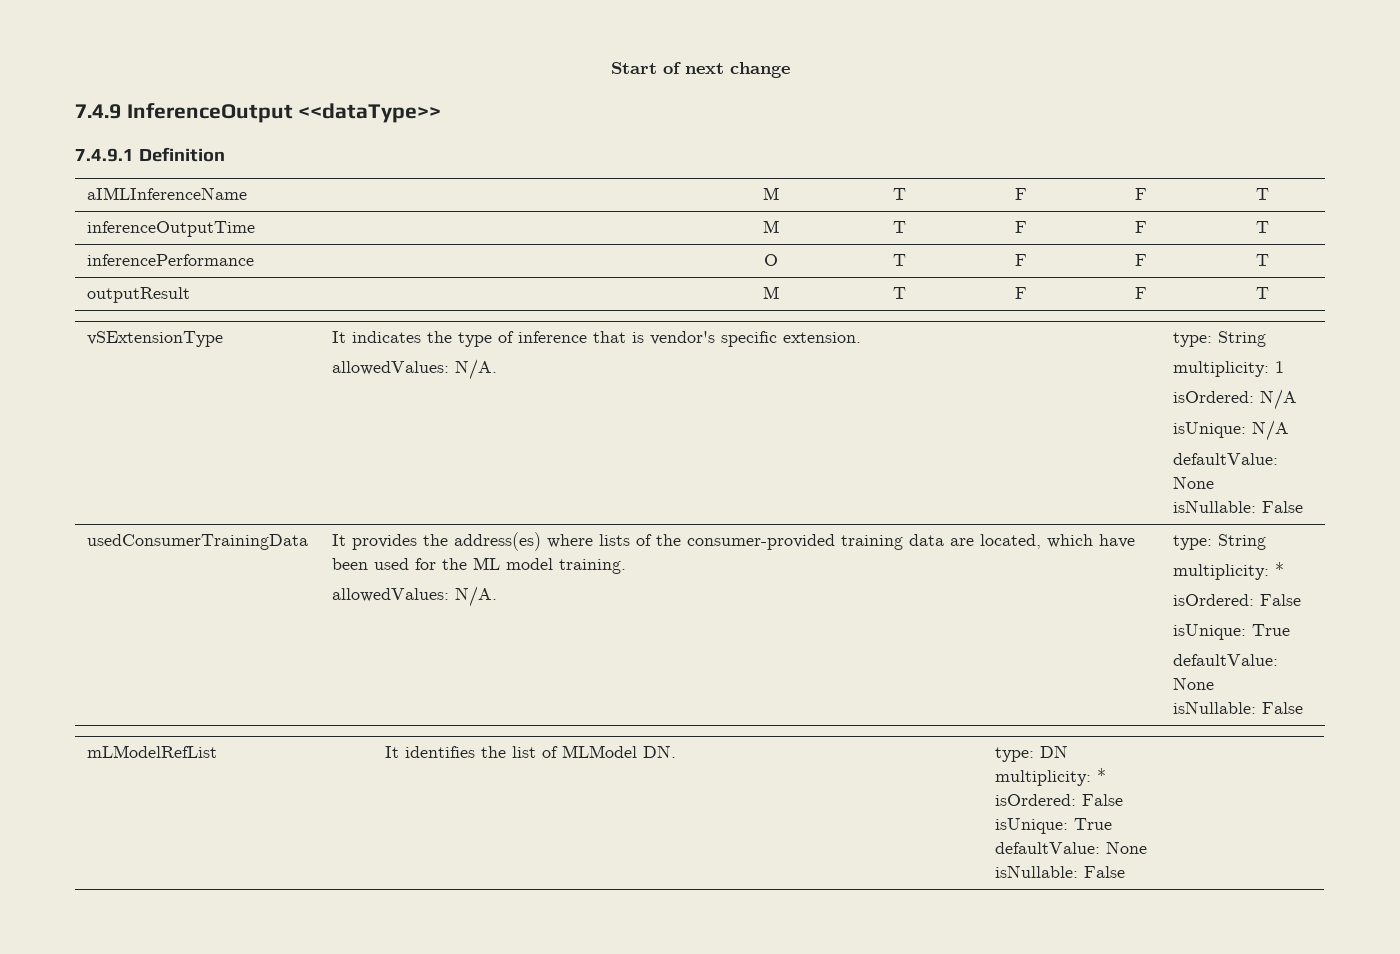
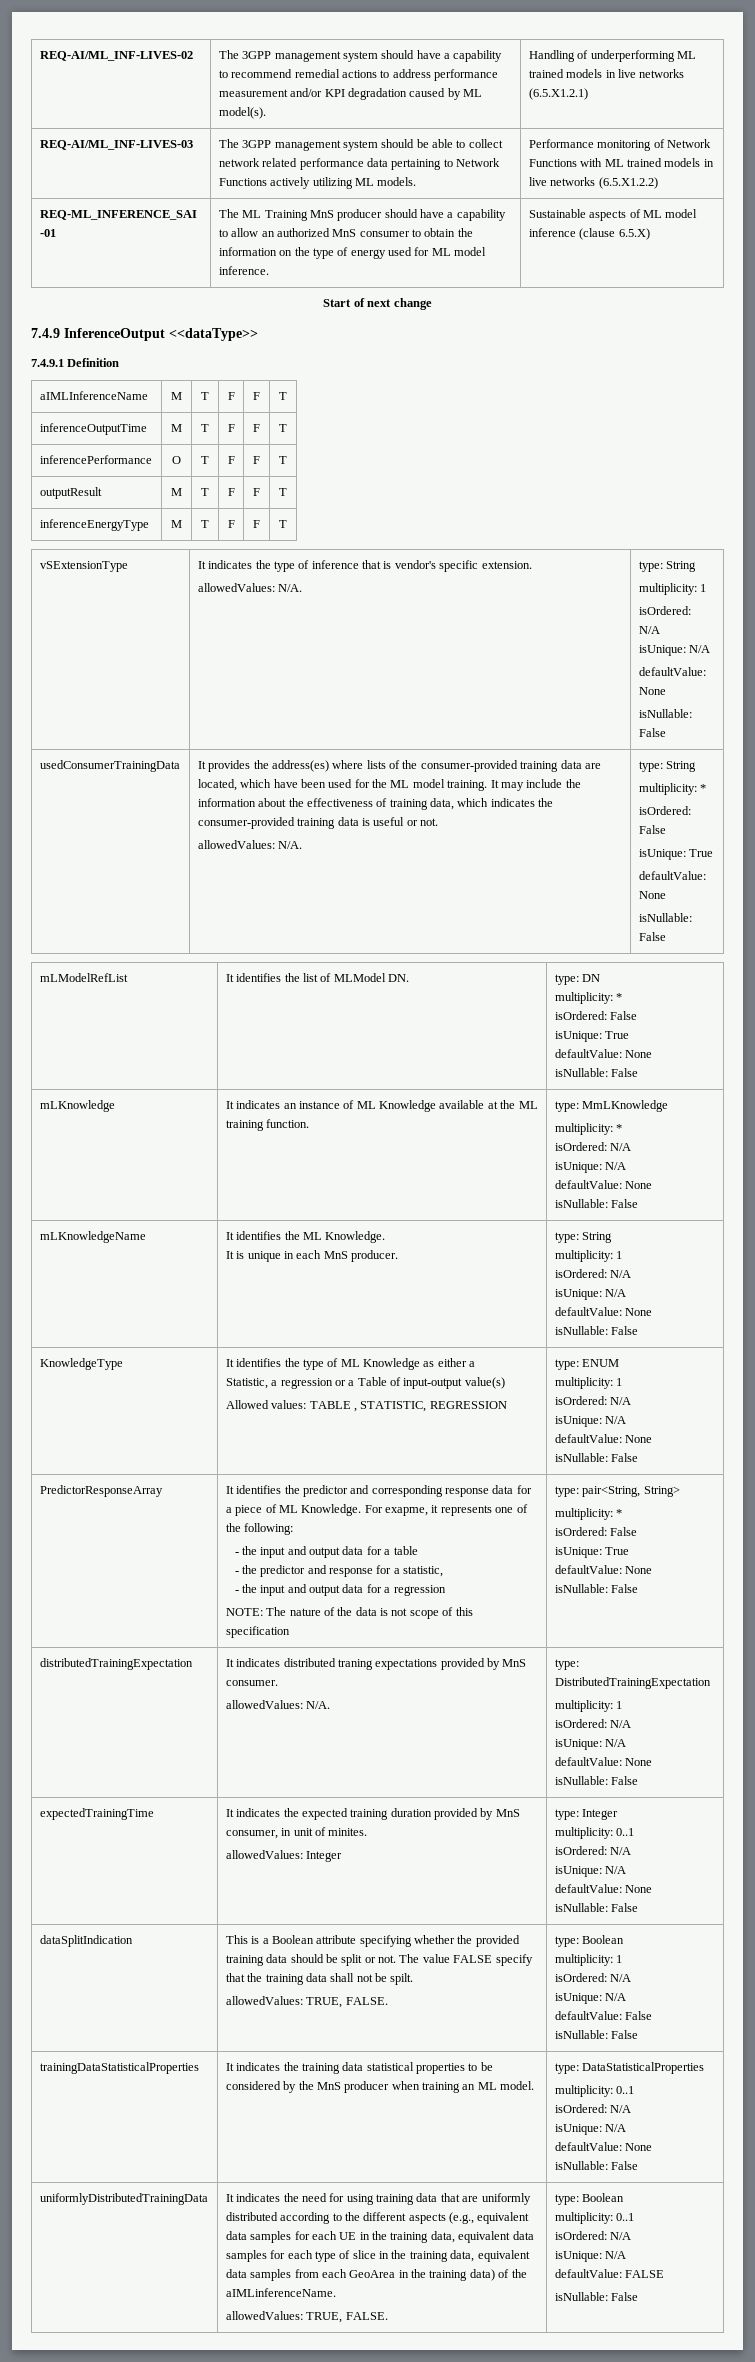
+ REQ-AI/ML_INF-LIVES-02 | The 3GPP management system should have a capability to recommend remedial actions to address performance measurement and/or KPI degradation caused by ML model(s). | Handling of underperforming ML trained models in live networks (6.5.X1.2.1)
+ REQ-AI/ML_INF-LIVES-03 | The 3GPP management system should be able to collect network related performance data pertaining to Network Functions actively utilizing ML models. | Performance monitoring of Network Functions with ML trained models in live networks (6.5.X1.2.2)
+ REQ-ML_INFERENCE_SAI -01 | The ML Training MnS producer should have a capability to allow an authorized MnS consumer to obtain the information on the type of energy used for ML model inference. | Sustainable aspects of ML model inference (clause 6.5.X)
+ inferenceEnergyType | M | T | F | F | T
+ It may include the information about the effectiveness of training data, which indicates the consumer-provided training data is useful or not.
+ mLKnowledge | It indicates an instance of ML Knowledge available at the ML training function. | type: MmLKnowledge
+ multiplicity: *
+ isOrdered: N/A
+ isUnique: N/A
+ defaultValue: None
+ isNullable: False
+ mLKnowledgeName | It identifies the ML Knowledge.
+ It is unique in each MnS producer. | type: String
+ multiplicity: 1
+ isOrdered: N/A
+ isUnique: N/A
+ defaultValue: None
+ isNullable: False
+ KnowledgeType | It identifies the type of ML Knowledge as either a
+ Statistic, a regression or a Table of input-output value(s)
+ Allowed values: TABLE , STATISTIC, REGRESSION | type: ENUM
+ multiplicity: 1
+ isOrdered: N/A
+ isUnique: N/A
+ defaultValue: None
+ isNullable: False
+ PredictorResponseArray | It identifies the predictor and corresponding response data for a piece of ML Knowledge. For exapme, it represents one of the following:
+ - the input and output data for a table
+ - the predictor and response for a statistic,
+ - the input and output data for a regression
+ NOTE: The nature of the data is not scope of this specification | type: pair<String, String>
+ multiplicity: *
+ isOrdered: False
+ isUnique: True
+ defaultValue: None
+ isNullable: False
+ distributedTrainingExpectation | It indicates distributed traning expectations provided by MnS consumer.
+ allowedValues: N/A. | type: DistributedTrainingExpectation
+ multiplicity: 1
+ isOrdered: N/A
+ isUnique: N/A
+ defaultValue: None
+ isNullable: False
+ expectedTrainingTime | It indicates the expected training duration provided by MnS consumer, in unit of minites.
+ allowedValues: Integer | type: Integer
+ multiplicity: 0..1
+ isOrdered: N/A
+ isUnique: N/A
+ defaultValue: None
+ isNullable: False
+ dataSplitIndication | This is a Boolean attribute specifying whether the provided training data should be split or not. The value FALSE specify that the training data shall not be spilt.
+ allowedValues: TRUE, FALSE. | type: Boolean
+ multiplicity: 1
+ isOrdered: N/A
+ isUnique: N/A
+ defaultValue: False
+ isNullable: False
+ trainingDataStatisticalProperties | It indicates the training data statistical properties to be considered by the MnS producer when training an ML model. | type: DataStatisticalProperties
+ multiplicity: 0..1
+ isOrdered: N/A
+ isUnique: N/A
+ defaultValue: None
+ isNullable: False
+ uniformlyDistributedTrainingData | It indicates the need for using training data that are uniformly distributed according to the different aspects (e.g., equivalent data samples for each UE in the training data, equivalent data samples for each type of slice in the training data, equivalent data samples from each GeoArea in the training data) of the aIMLinferenceName.
+ allowedValues: TRUE, FALSE. | type: Boolean
+ multiplicity: 0..1
+ isOrdered: N/A
+ isUnique: N/A
+ defaultValue: FALSE
+ isNullable: False

